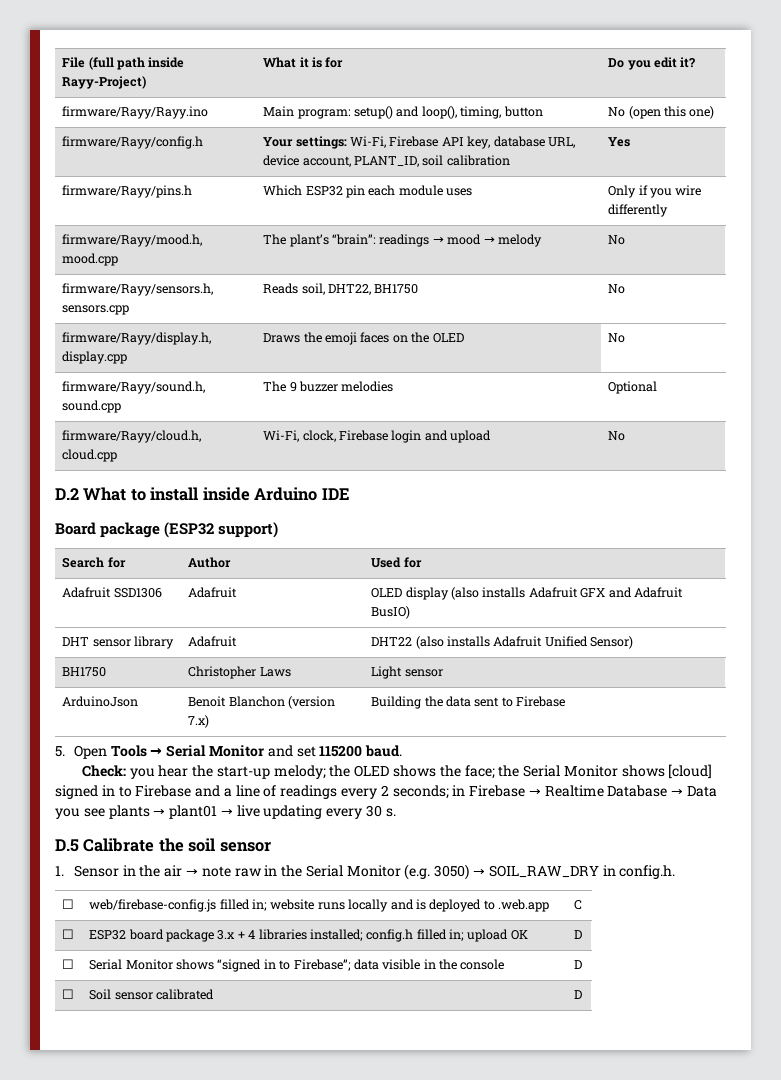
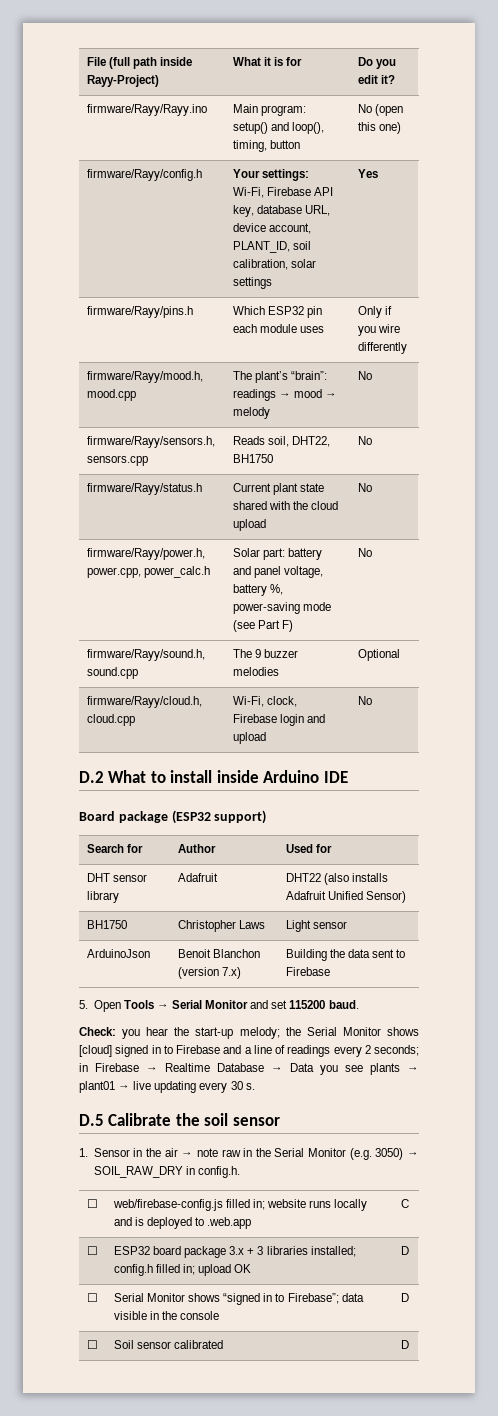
- firmware/Rayy/config.h | Your settings: Wi-Fi, Firebase API key, database URL, device account, PLANT_ID, soil calibration | Yes
+ firmware/Rayy/config.h | Your settings: Wi-Fi, Firebase API key, database URL, device account, PLANT_ID, soil calibration, solar settings | Yes
- firmware/Rayy/display.h, display.cpp | Draws the emoji faces on the OLED | No
+ firmware/Rayy/status.h | Current plant state shared with the cloud upload | No
+ firmware/Rayy/power.h, power.cpp, power_calc.h | Solar part: battery and panel voltage, battery %, power-saving mode (see Part F) | No
- Adafruit SSD1306 | Adafruit | OLED display (also installs Adafruit GFX and Adafruit BusIO)
- Check: you hear the start-up melody; the OLED shows the face; the Serial Monitor shows [cloud] signed in to Firebase and a line of readings every 2 seconds; in Firebase → Realtime Database → Data you see plants → plant01 → live updating every 30 s.
+ Check: you hear the start-up melody; the Serial Monitor shows [cloud] signed in to Firebase and a line of readings every 2 seconds; in Firebase → Realtime Database → Data you see plants → plant01 → live updating every 30 s.
- ☐ | ESP32 board package 3.x + 4 libraries installed; config.h filled in; upload OK | D
+ ☐ | ESP32 board package 3.x + 3 libraries installed; config.h filled in; upload OK | D

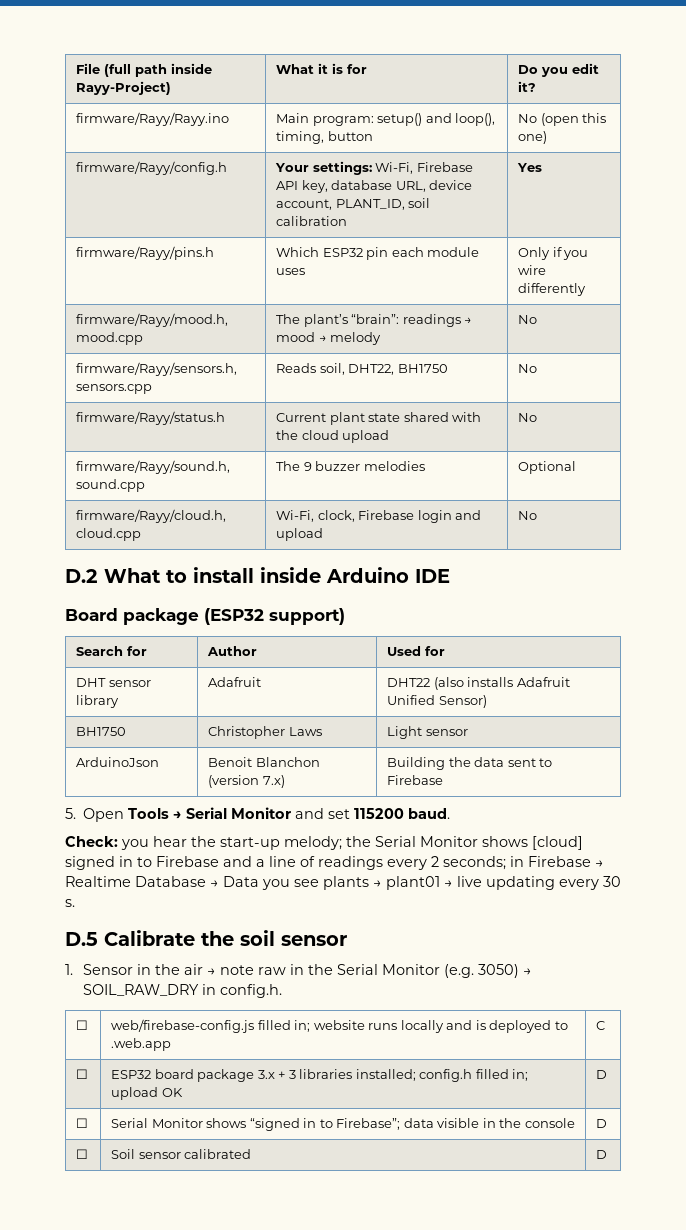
- firmware/Rayy/config.h | Your settings: Wi-Fi, Firebase API key, database URL, device account, PLANT_ID, soil calibration, solar settings | Yes
+ firmware/Rayy/config.h | Your settings: Wi-Fi, Firebase API key, database URL, device account, PLANT_ID, soil calibration | Yes
- firmware/Rayy/power.h, power.cpp, power_calc.h | Solar part: battery and panel voltage, battery %, power-saving mode (see Part F) | No

